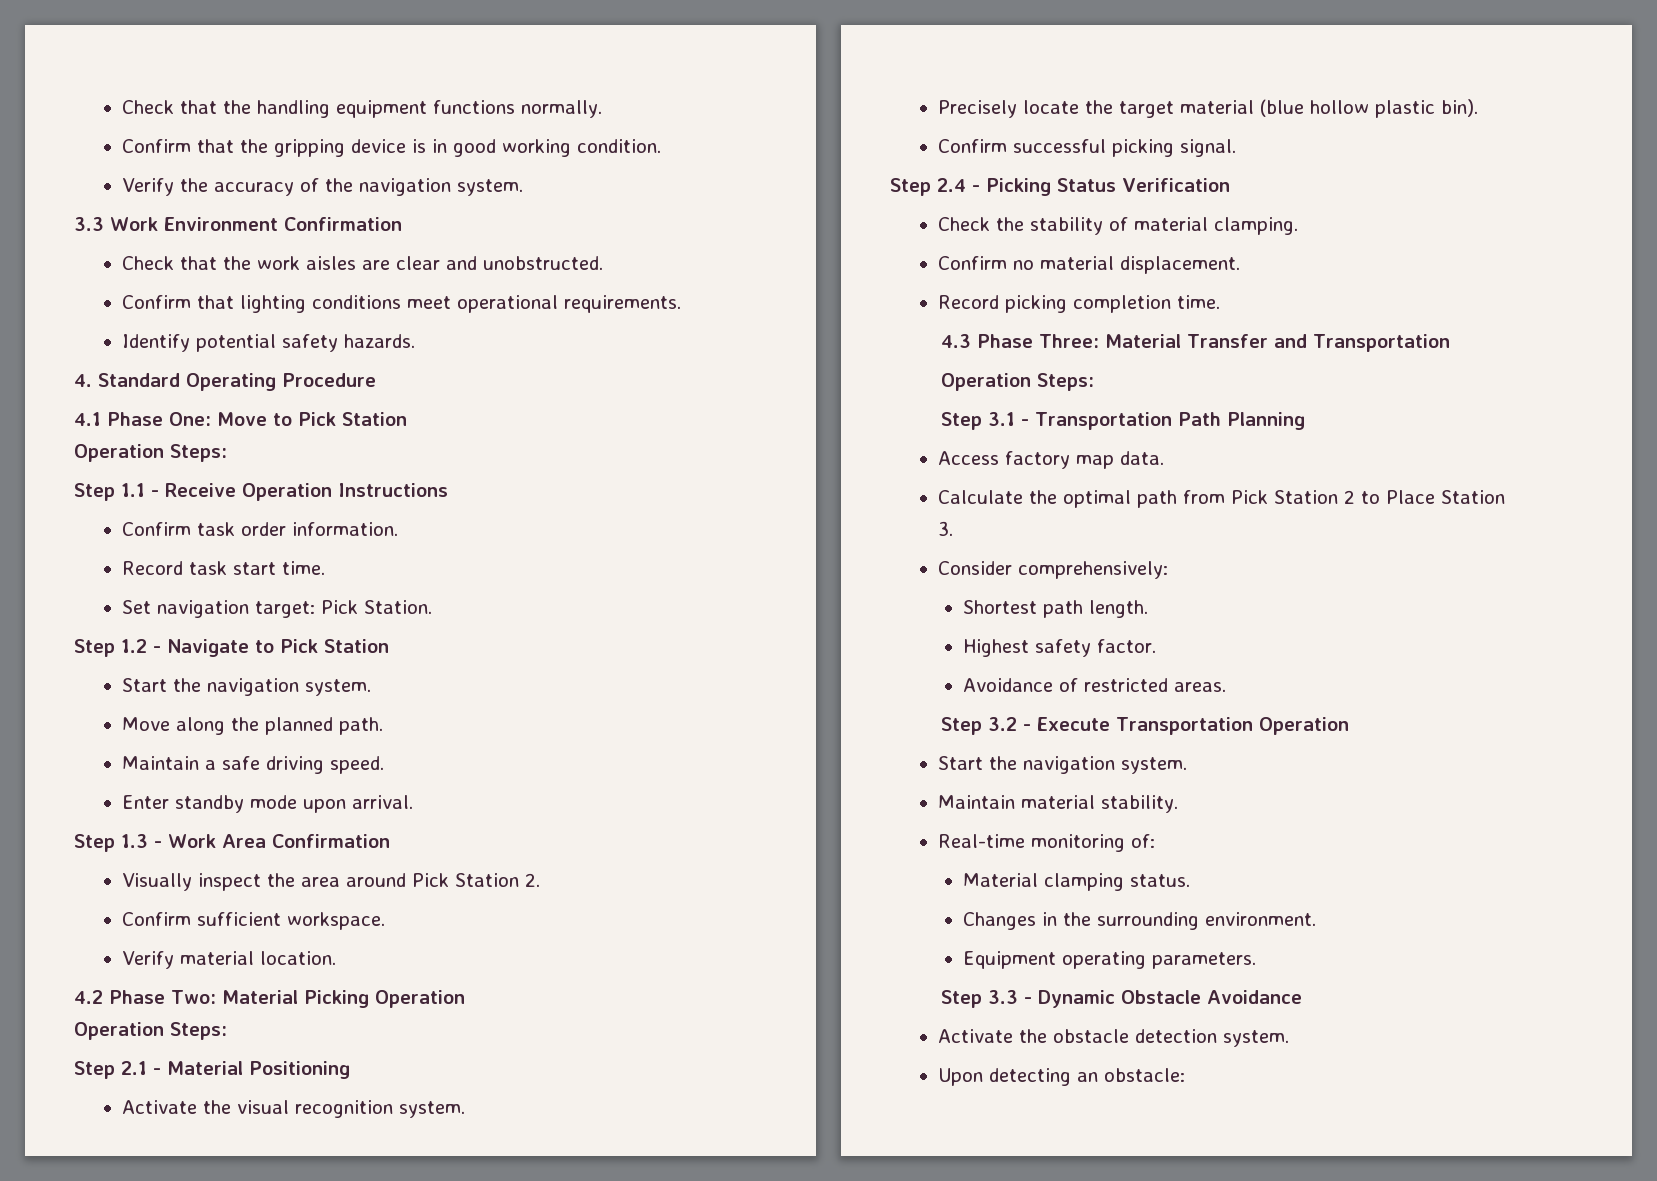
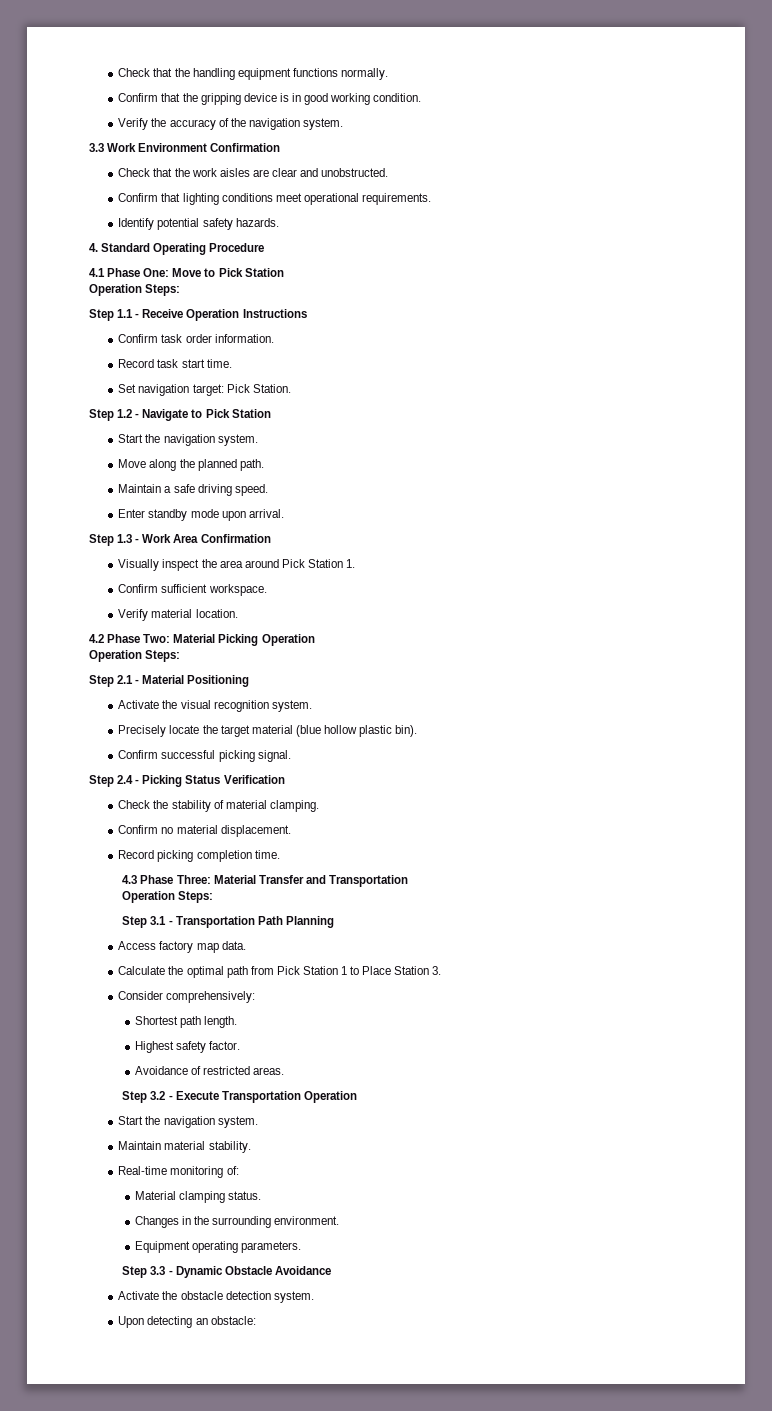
- Visually inspect the area around Pick Station 2.
+ Visually inspect the area around Pick Station 1.
- Calculate the optimal path from Pick Station 2 to Place Station 3.
+ Calculate the optimal path from Pick Station 1 to Place Station 3.

